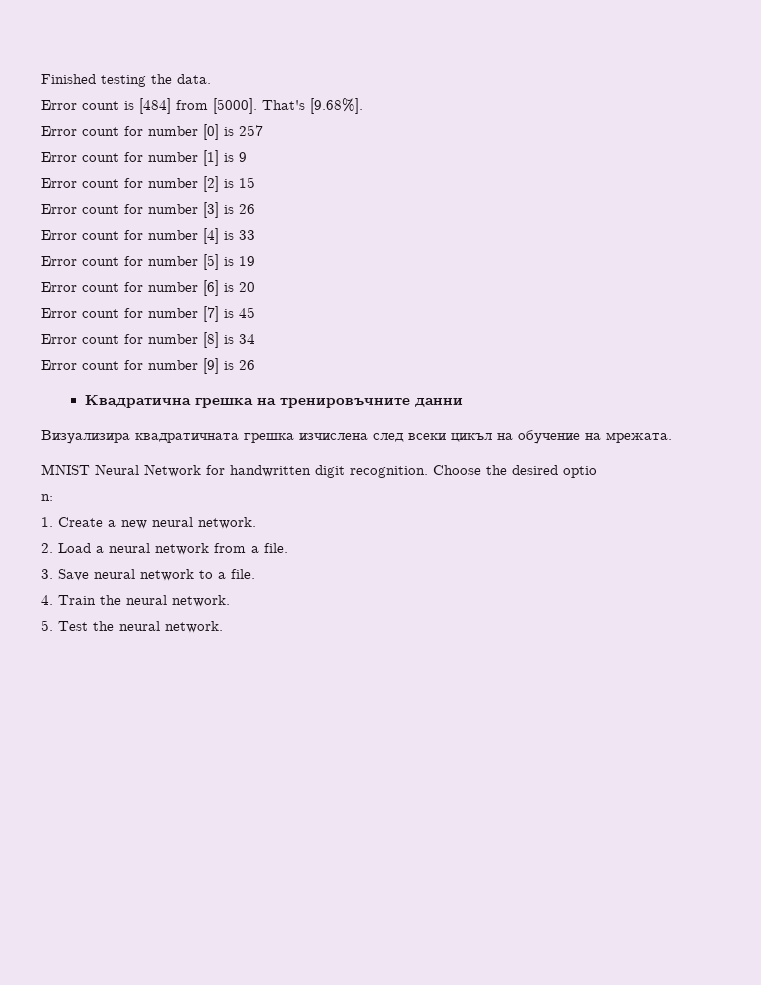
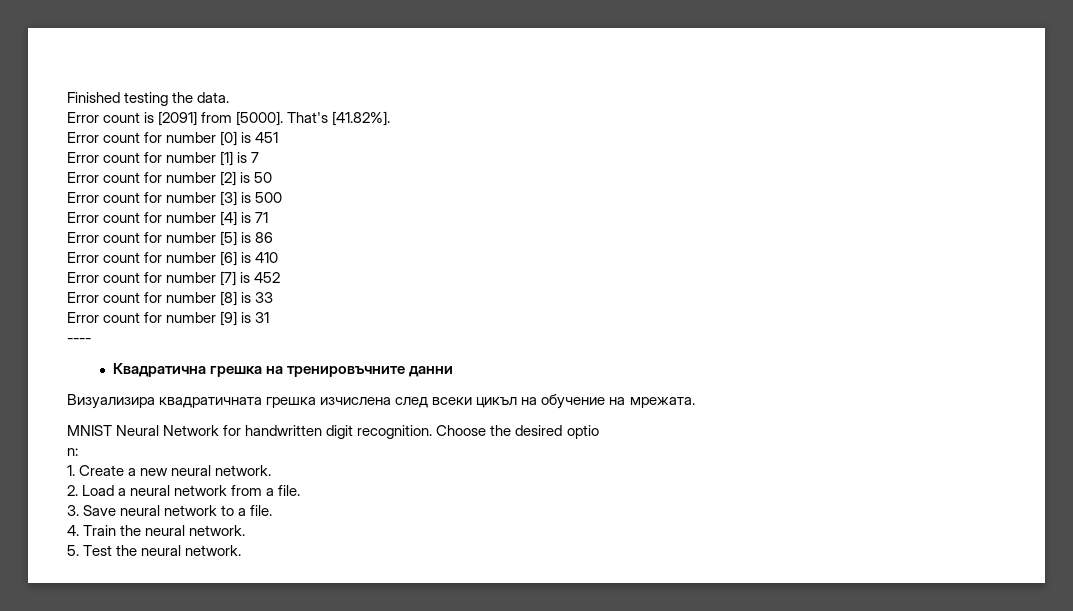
- Error count is [484] from [5000].
+ Error count is [2091] from [5000].
- That's [9.68%].
+ That's [41.82%].
- Error count for number [0] is 257
+ Error count for number [0] is 451
- Error count for number [1] is 9
+ Error count for number [1] is 7
- Error count for number [2] is 15
+ Error count for number [2] is 50
- Error count for number [3] is 26
+ Error count for number [3] is 500
- Error count for number [4] is 33
+ Error count for number [4] is 71
- Error count for number [5] is 19
+ Error count for number [5] is 86
- Error count for number [6] is 20
+ Error count for number [6] is 410
- Error count for number [7] is 45
+ Error count for number [7] is 452
- Error count for number [8] is 34
+ Error count for number [8] is 33
- Error count for number [9] is 26
+ Error count for number [9] is 31
+ ----

